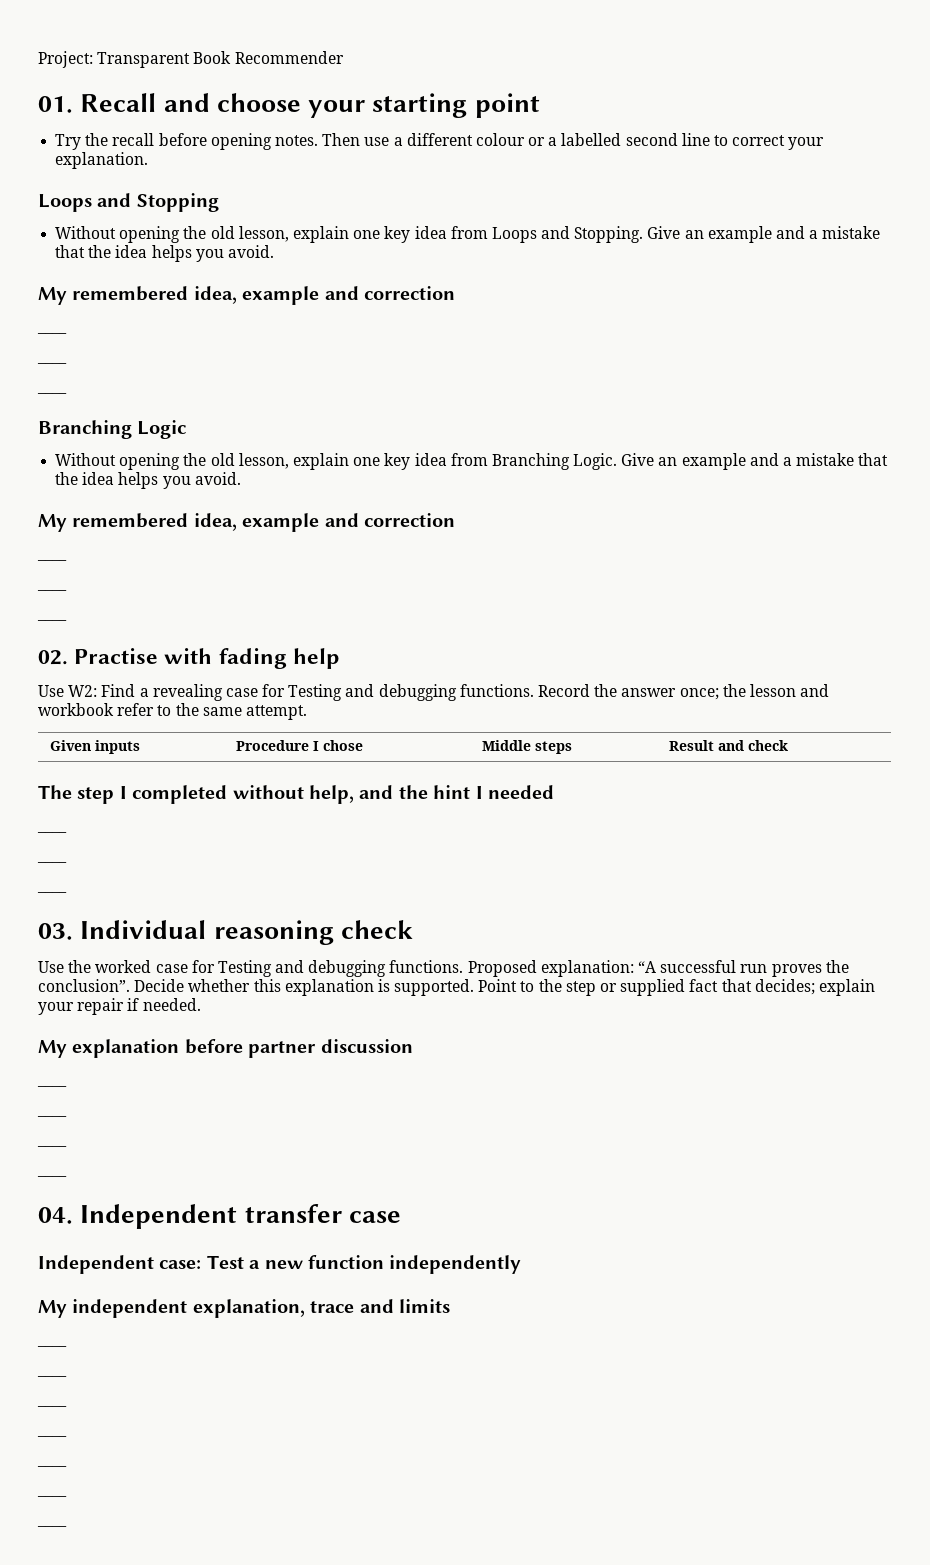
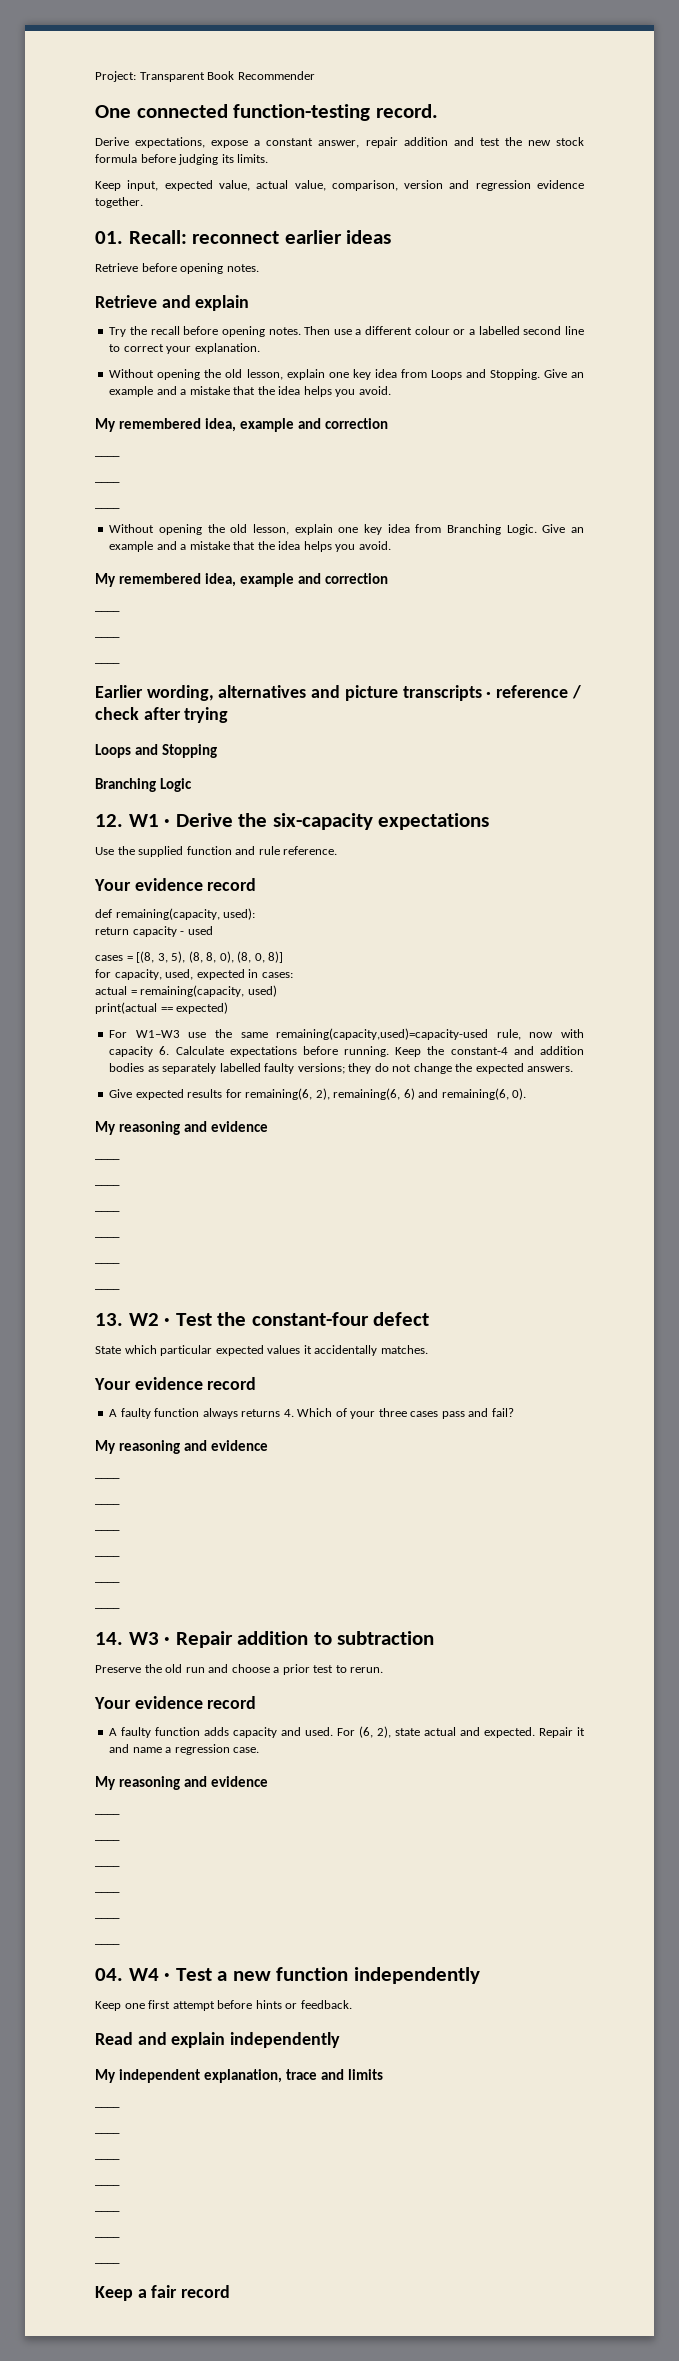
- 01. Recall and choose your starting point
+ One connected function-testing record.
+ Derive expectations, expose a constant answer, repair addition and test the new stock formula before judging its limits.
+ Keep input, expected value, actual value, comparison, version and regression evidence together.
+ 01. Recall: reconnect earlier ideas
+ Retrieve before opening notes.
+ Retrieve and explain
- Loops and Stopping
- Branching Logic
- 02. Practise with fading help
- Use W2: Find a revealing case for Testing and debugging functions. Record the answer once; the lesson and workbook refer to the same attempt.
- Given inputs | Procedure I chose | Middle steps | Result and check
- The step I completed without help, and the hint I needed
+ Earlier wording, alternatives and picture transcripts · reference / check after trying
+ Loops and Stopping
+ Branching Logic
+ 12. W1 · Derive the six-capacity expectations
+ Use the supplied function and rule reference.
+ Your evidence record
+ def remaining(capacity, used):
+ return capacity - used
+ cases = [(8, 3, 5), (8, 8, 0), (8, 0, 8)]
+ for capacity, used, expected in cases:
+ actual = remaining(capacity, used)
+ print(actual == expected)
+ For W1–W3 use the same remaining(capacity,used)=capacity-used rule, now with capacity 6. Calculate expectations before running. Keep the constant-4 and addition bodies as separately labelled faulty versions; they do not change the expected answers.
+ Give expected results for remaining(6, 2), remaining(6, 6) and remaining(6, 0).
+ My reasoning and evidence
  ____
  ____
  ____
- 03. Individual reasoning check
- Use the worked case for Testing and debugging functions. Proposed explanation: “A successful run proves the conclusion”. Decide whether this explanation is supported. Point to the step or supplied fact that decides; explain your repair if needed.
- My explanation before partner discussion
+ ____
+ ____
+ ____
+ 13. W2 · Test the constant-four defect
+ State which particular expected values it accidentally matches.
+ Your evidence record
+ A faulty function always returns 4. Which of your three cases pass and fail?
+ My reasoning and evidence
+ ____
+ ____
+ ____
+ ____
+ ____
+ ____
+ 14. W3 · Repair addition to subtraction
+ Preserve the old run and choose a prior test to rerun.
+ Your evidence record
+ A faulty function adds capacity and used. For (6, 2), state actual and expected. Repair it and name a regression case.
+ My reasoning and evidence
+ ____
+ ____
- 04. Independent transfer case
- Independent case: Test a new function independently
+ 04. W4 · Test a new function independently
+ Keep one first attempt before hints or feedback.
+ Read and explain independently
+ Keep a fair record

